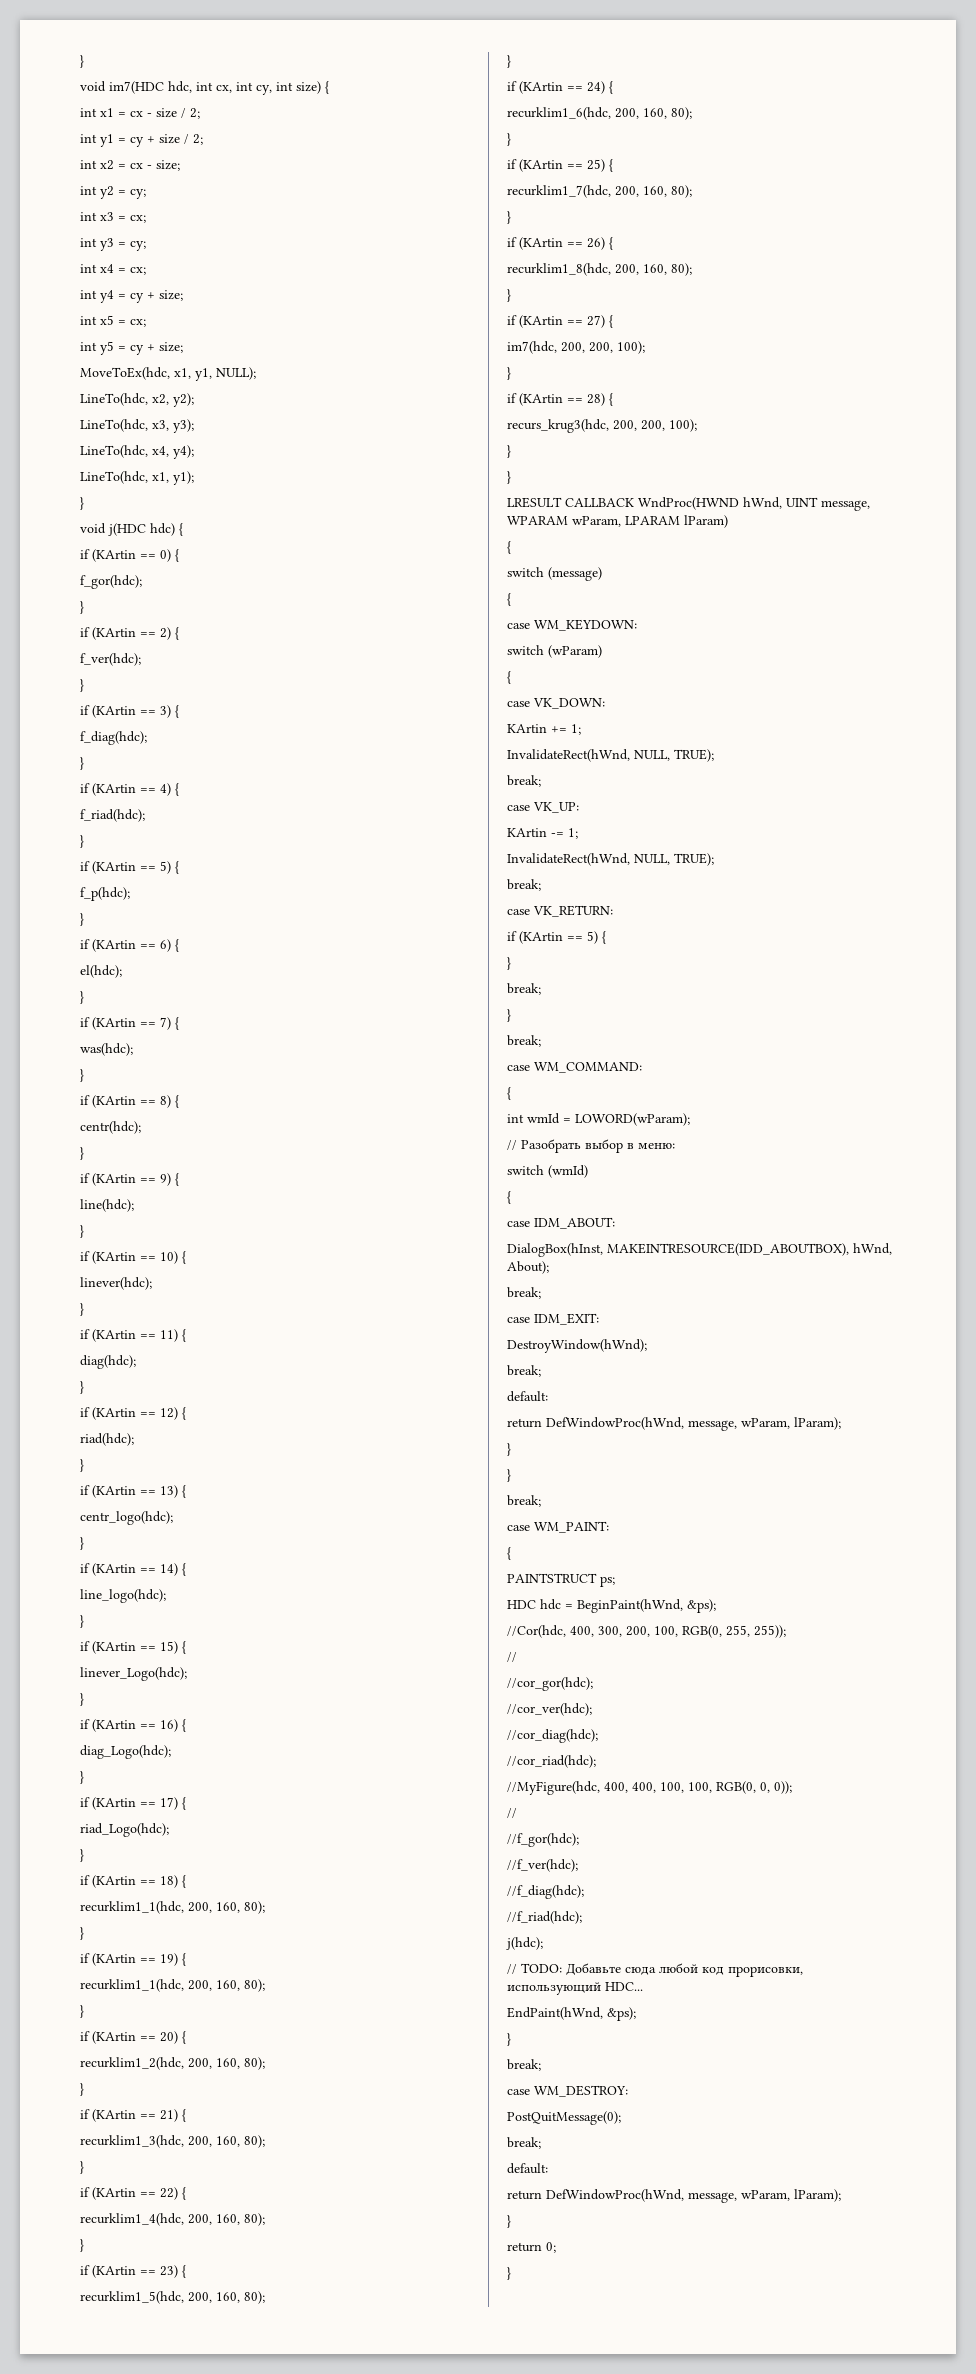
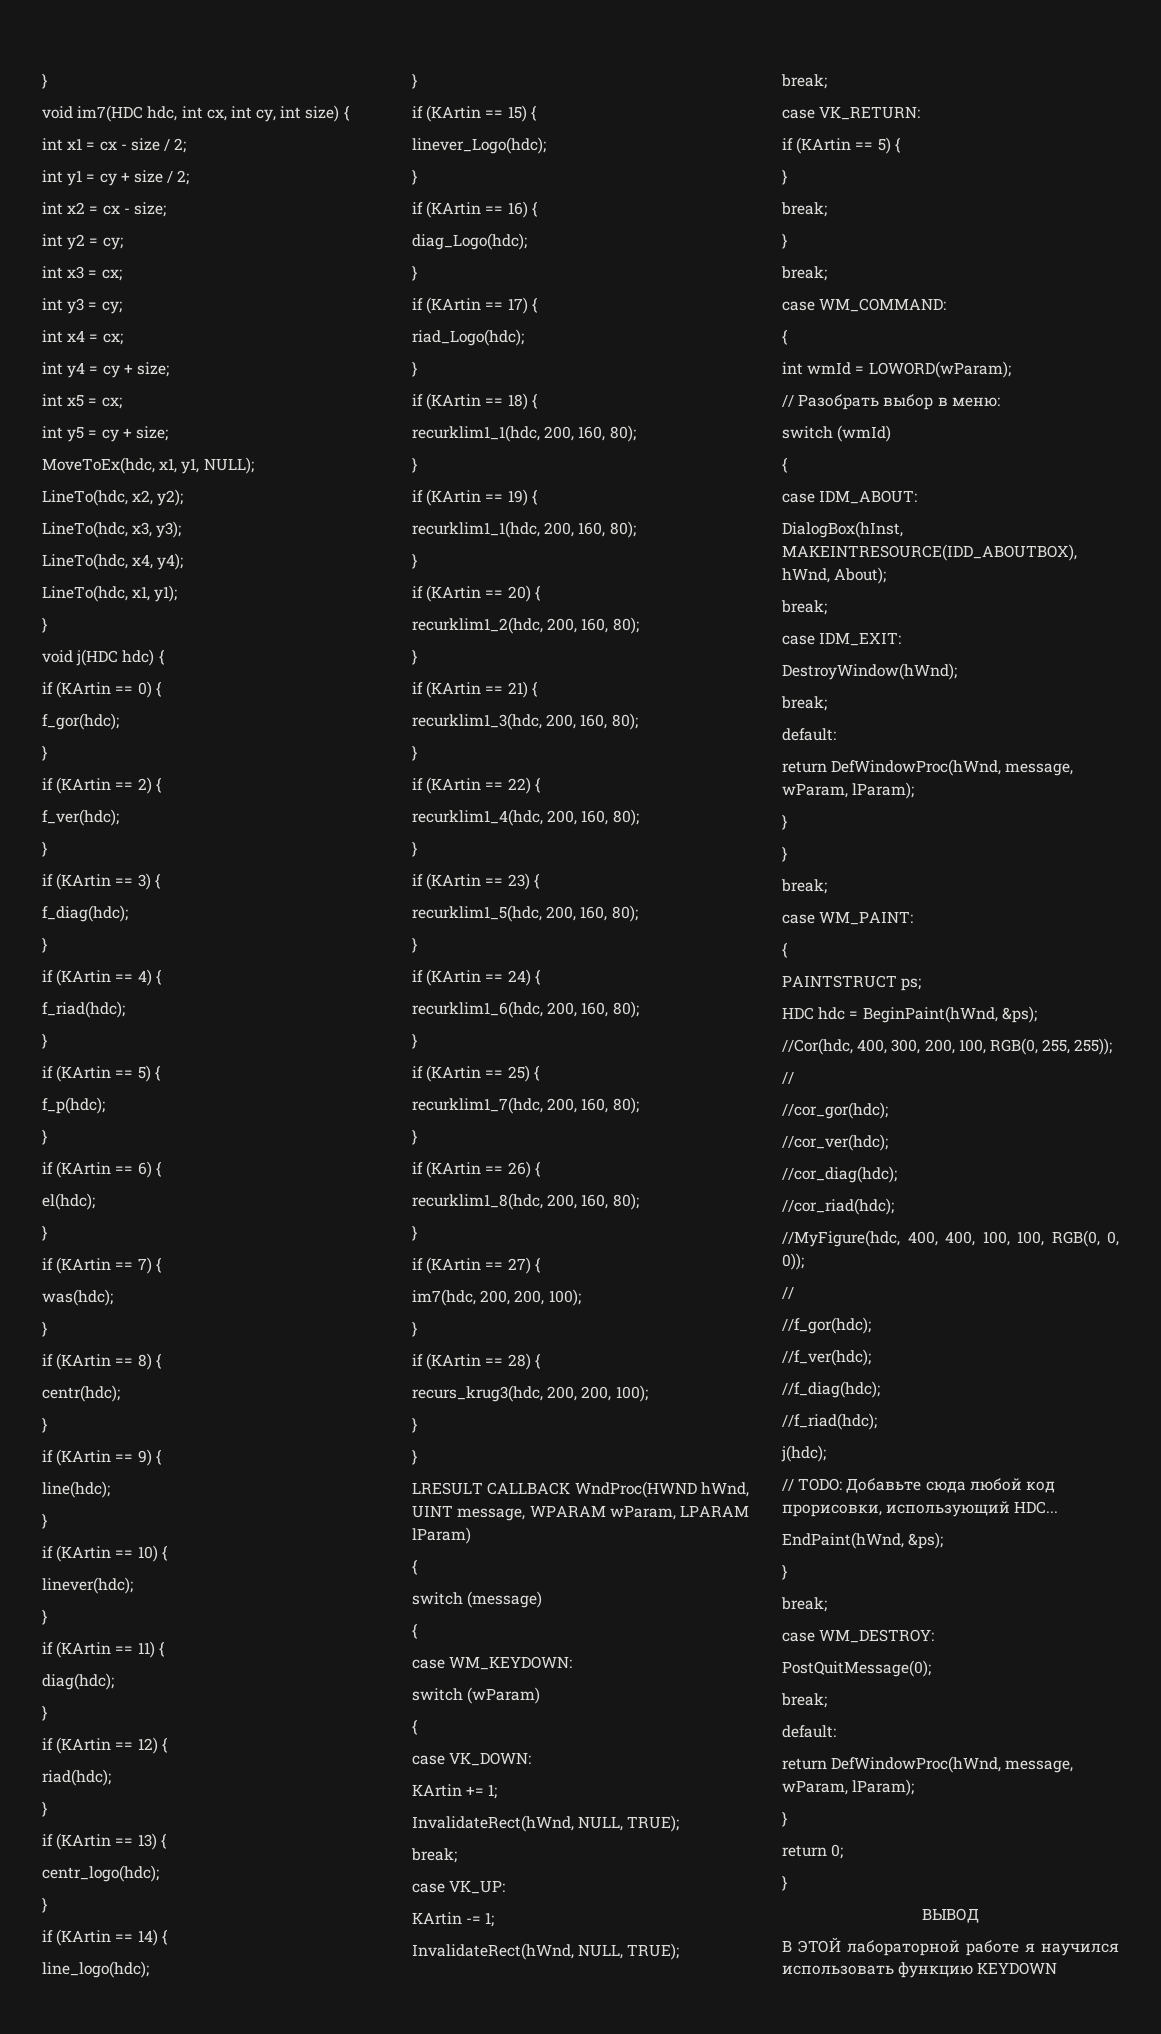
+ ВЫВОД
+ В ЭТОЙ лабораторной работе я научился использовать функцию KEYDOWN

